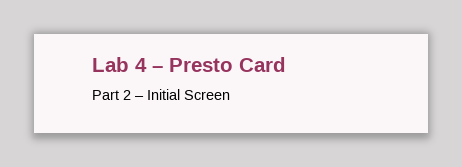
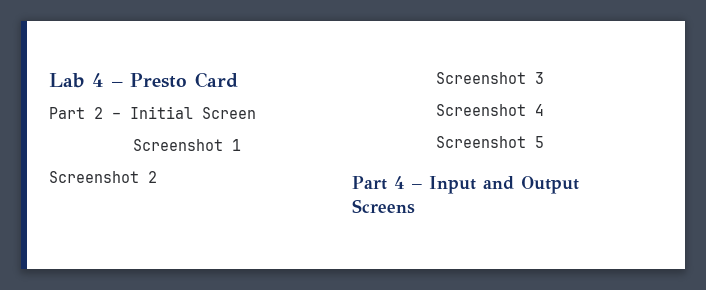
+ Screenshot 1
+ Screenshot 2
+ Screenshot 3
+ Screenshot 4
+ Screenshot 5
+ Part 4 – Input and Output Screens

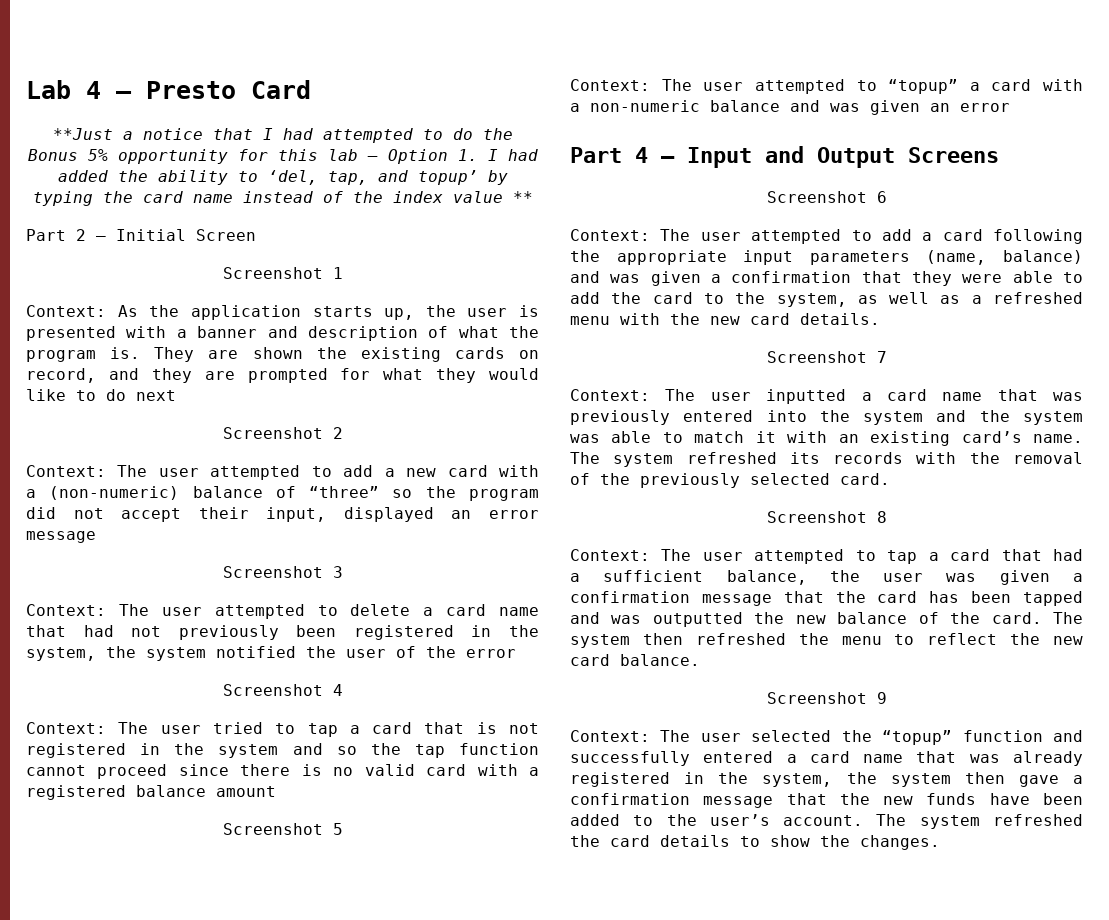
+ **Just a notice that I had attempted to do the Bonus 5% opportunity for this lab – Option 1. I had added the ability to ‘del, tap, and topup’ by typing the card name instead of the index value **
+ Context: As the application starts up, the user is presented with a banner and description of what the program is. They are shown the existing cards on record, and they are prompted for what they would like to do next
  Screenshot 2
+ Context: The user attempted to add a new card with a (non-numeric) balance of “three” so the program did not accept their input, displayed an error message
  Screenshot 3
+ Context: The user attempted to delete a card name that had not previously been registered in the system, the system notified the user of the error
  Screenshot 4
+ Context: The user tried to tap a card that is not registered in the system and so the tap function cannot proceed since there is no valid card with a registered balance amount
  Screenshot 5
+ Context: The user attempted to “topup” a card with a non-numeric balance and was given an error
+ Screenshot 6
+ Context: The user attempted to add a card following the appropriate input parameters (name, balance) and was given a confirmation that they were able to add the card to the system, as well as a refreshed menu with the new card details.
+ Screenshot 7
+ Context: The user inputted a card name that was previously entered into the system and the system was able to match it with an existing card’s name. The system refreshed its records with the removal of the previously selected card.
+ Screenshot 8
+ Context: The user attempted to tap a card that had a sufficient balance, the user was given a confirmation message that the card has been tapped and was outputted the new balance of the card. The system then refreshed the menu to reflect the new card balance.
+ Screenshot 9
+ Context: The user selected the “topup” function and successfully entered a card name that was already registered in the system, the system then gave a confirmation message that the new funds have been added to the user’s account. The system refreshed the card details to show the changes.

